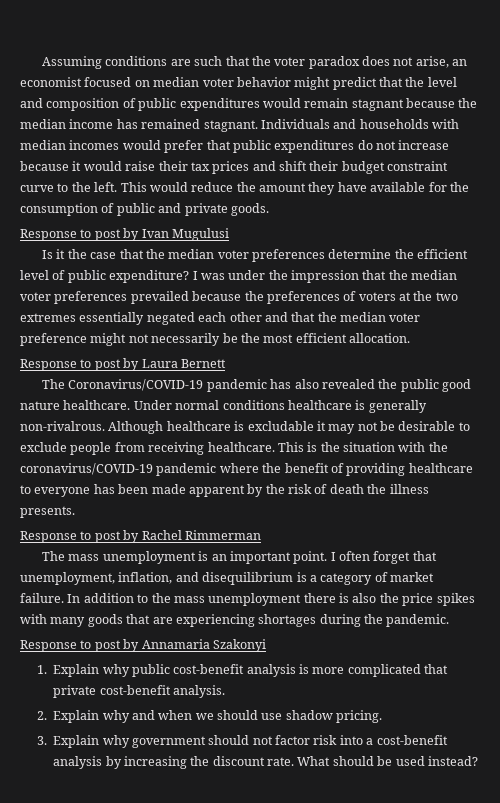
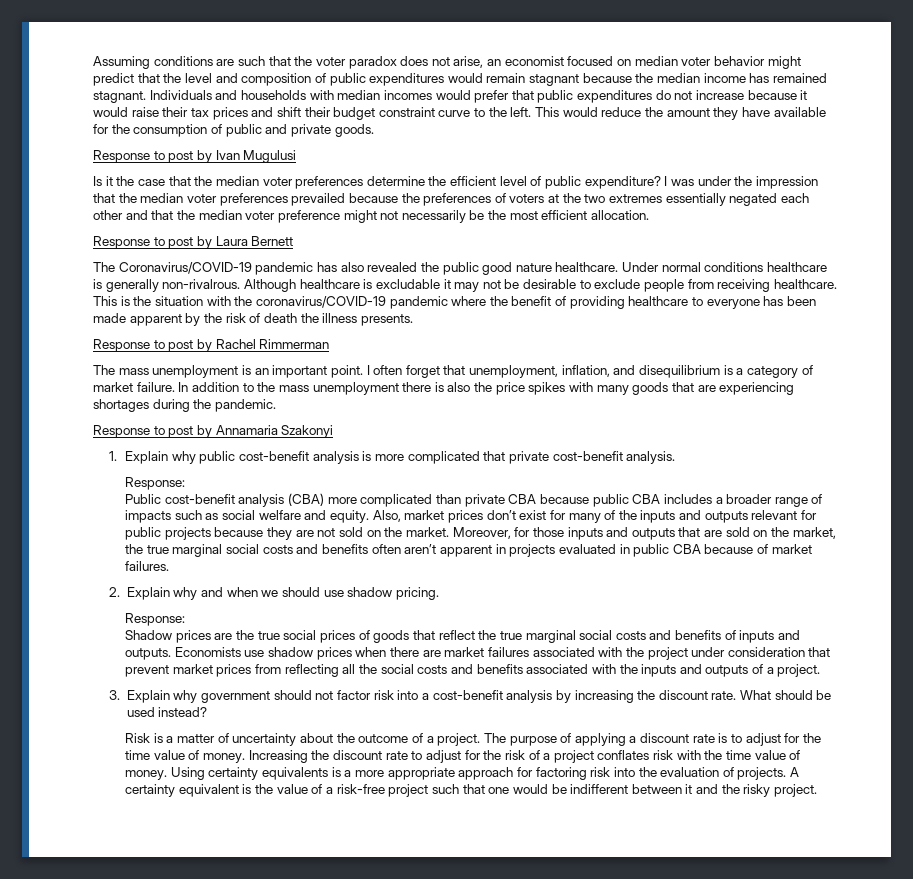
  1. Explain why public cost-benefit analysis is more complicated that private cost-benefit analysis.
+ Response:
+ Public cost-benefit analysis (CBA) more complicated than private CBA because public CBA includes a broader range of impacts such as social welfare and equity. Also, market prices don’t exist for many of the inputs and outputs relevant for public projects because they are not sold on the market. Moreover, for those inputs and outputs that are sold on the market, the true marginal social costs and benefits often aren’t apparent in projects evaluated in public CBA because of market failures.
  2. Explain why and when we should use shadow pricing.
+ Response:
+ Shadow prices are the true social prices of goods that reflect the true marginal social costs and benefits of inputs and outputs. Economists use shadow prices when there are market failures associated with the project under consideration that prevent market prices from reflecting all the social costs and benefits associated with the inputs and outputs of a project.
+ Risk is a matter of uncertainty about the outcome of a project. The purpose of applying a discount rate is to adjust for the time value of money. Increasing the discount rate to adjust for the risk of a project conflates risk with the time value of money. Using certainty equivalents is a more appropriate approach for factoring risk into the evaluation of projects. A certainty equivalent is the value of a risk-free project such that one would be indifferent between it and the risky project.

